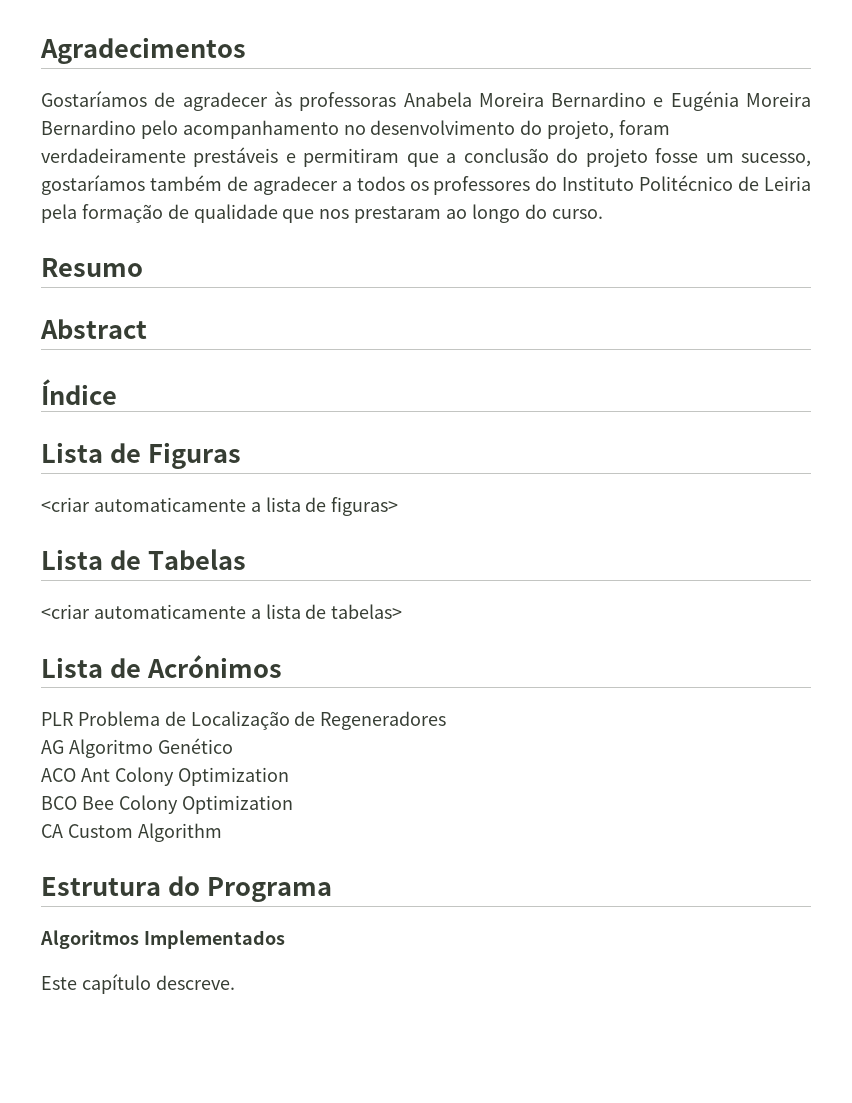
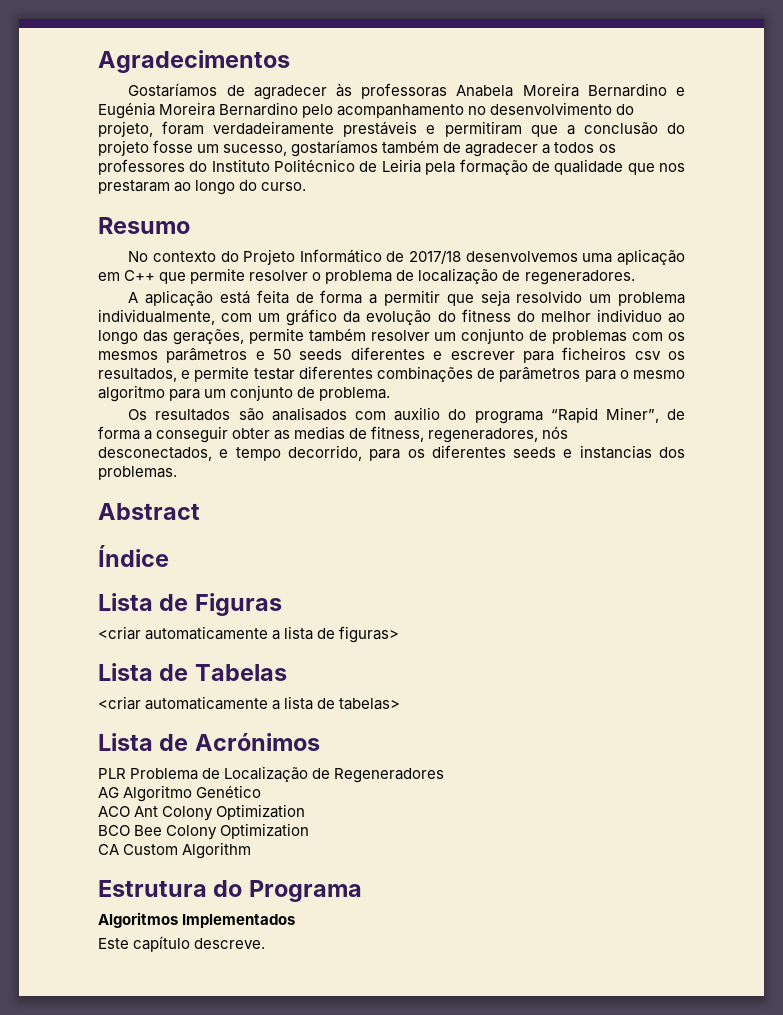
+ No contexto do Projeto Informático de 2017/18 desenvolvemos uma aplicação em C++ que permite resolver o problema de localização de regeneradores.
+ A aplicação está feita de forma a permitir que seja resolvido um problema individualmente, com um gráfico da evolução do fitness do melhor individuo ao longo das gerações, permite também resolver um conjunto de problemas com os mesmos parâmetros e 50 seeds diferentes e escrever para ficheiros csv os resultados, e permite testar diferentes combinações de parâmetros para o mesmo algoritmo para um conjunto de problema.
+ Os resultados são analisados com auxilio do programa “Rapid Miner”, de forma a conseguir obter as medias de fitness, regeneradores, nós desconectados, e tempo decorrido, para os diferentes seeds e instancias dos problemas.

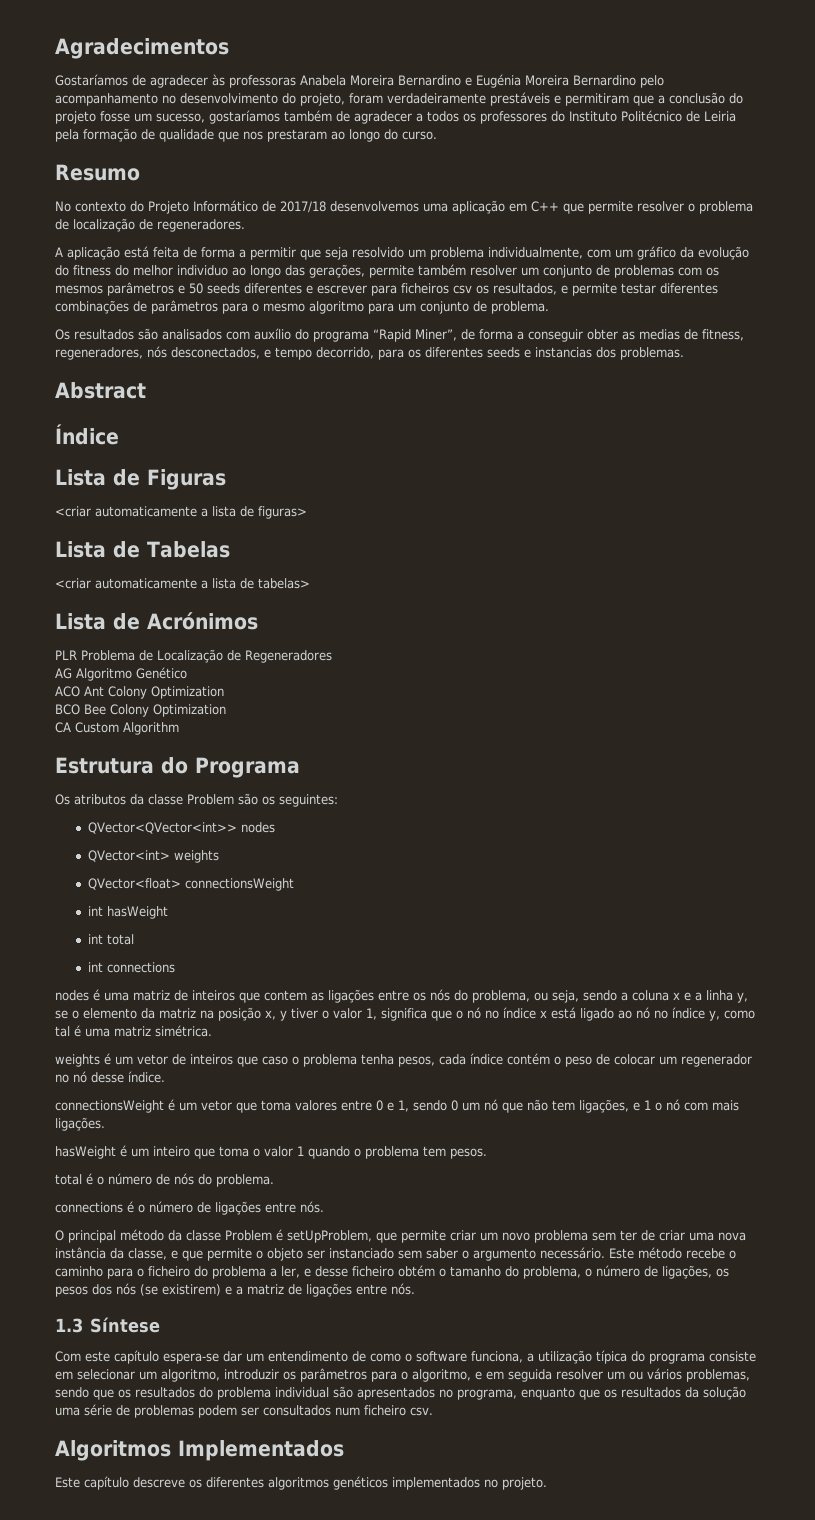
- Os resultados são analisados com auxilio do programa “Rapid Miner”, de forma a conseguir obter as medias de fitness, regeneradores, nós desconectados, e tempo decorrido, para os diferentes seeds e instancias dos problemas.
+ Os resultados são analisados com auxílio do programa “Rapid Miner”, de forma a conseguir obter as medias de fitness, regeneradores, nós desconectados, e tempo decorrido, para os diferentes seeds e instancias dos problemas.
+ Os atributos da classe Problem são os seguintes:
+ QVector<QVector<int>> nodes
+ QVector<int> weights
+ QVector<float> connectionsWeight
+ int hasWeight
+ int total
+ int connections
+ nodes é uma matriz de inteiros que contem as ligações entre os nós do problema, ou seja, sendo a coluna x e a linha y, se o elemento da matriz na posição x, y tiver o valor 1, significa que o nó no índice x está ligado ao nó no índice y, como tal é uma matriz simétrica.
+ weights é um vetor de inteiros que caso o problema tenha pesos, cada índice contém o peso de colocar um regenerador no nó desse índice.
+ connectionsWeight é um vetor que toma valores entre 0 e 1, sendo 0 um nó que não tem ligações, e 1 o nó com mais ligações.
+ hasWeight é um inteiro que toma o valor 1 quando o problema tem pesos.
+ total é o número de nós do problema.
+ connections é o número de ligações entre nós.
+ O principal método da classe Problem é setUpProblem, que permite criar um novo problema sem ter de criar uma nova instância da classe, e que permite o objeto ser instanciado sem saber o argumento necessário. Este método recebe o caminho para o ficheiro do problema a ler, e desse ficheiro obtém o tamanho do problema, o número de ligações, os pesos dos nós (se existirem) e a matriz de ligações entre nós.
+ 1.3 Síntese
+ Com este capítulo espera-se dar um entendimento de como o software funciona, a utilização típica do programa consiste em selecionar um algoritmo, introduzir os parâmetros para o algoritmo, e em seguida resolver um ou vários problemas, sendo que os resultados do problema individual são apresentados no programa, enquanto que os resultados da solução uma série de problemas podem ser consultados num ficheiro csv.
  Algoritmos Implementados
- Este capítulo descreve.
+ Este capítulo descreve os diferentes algoritmos genéticos implementados no projeto.

